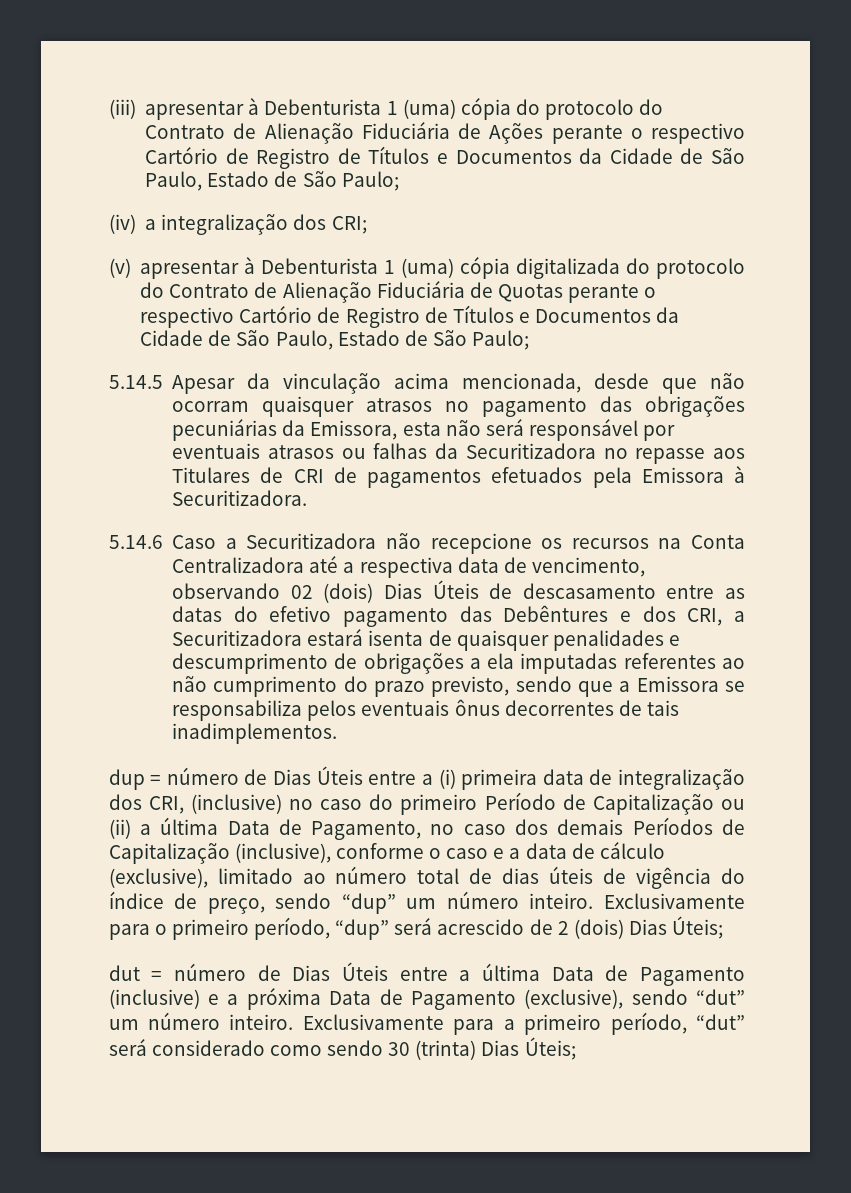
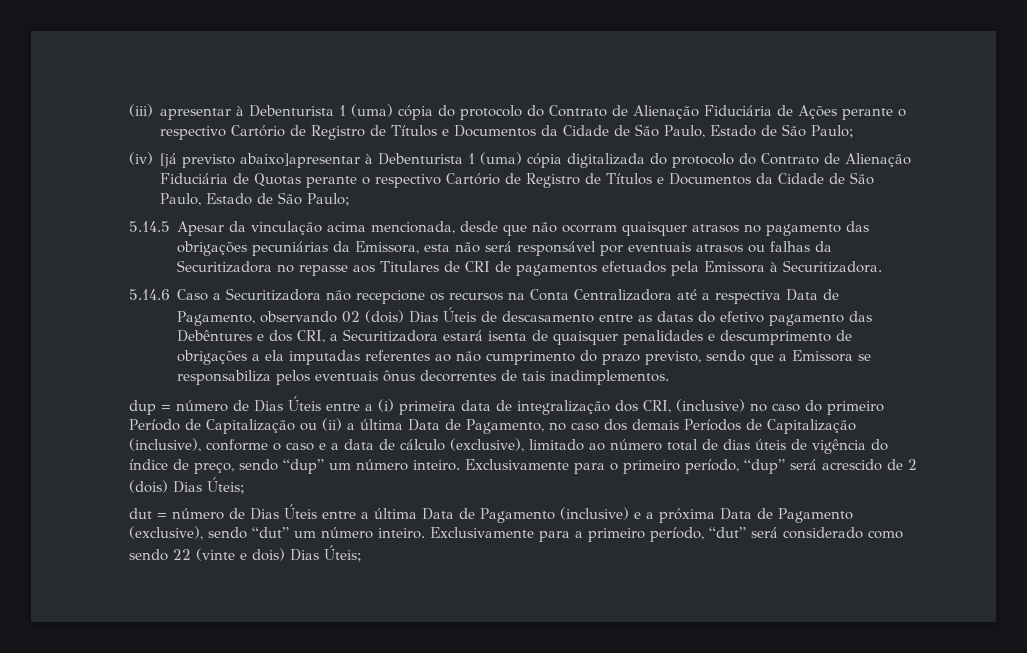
- (iv) a integralização dos CRI;
- (v) apresentar à Debenturista 1 (uma) cópia digitalizada do protocolo do Contrato de Alienação Fiduciária de Quotas perante o respectivo Cartório de Registro de Títulos e Documentos da Cidade de São Paulo, Estado de São Paulo;
+ (iv) [já previsto abaixo]apresentar à Debenturista 1 (uma) cópia digitalizada do protocolo do Contrato de Alienação Fiduciária de Quotas perante o respectivo Cartório de Registro de Títulos e Documentos da Cidade de São Paulo, Estado de São Paulo;
- 5.14.6 Caso a Securitizadora não recepcione os recursos na Conta Centralizadora até a respectiva data de vencimento, observando 02 (dois) Dias Úteis de descasamento entre as datas do efetivo pagamento das Debêntures e dos CRI, a Securitizadora estará isenta de quaisquer penalidades e descumprimento de obrigações a ela imputadas referentes ao não cumprimento do prazo previsto, sendo que a Emissora se responsabiliza pelos eventuais ônus decorrentes de tais inadimplementos.
+ 5.14.6 Caso a Securitizadora não recepcione os recursos na Conta Centralizadora até a respectiva Data de Pagamento, observando 02 (dois) Dias Úteis de descasamento entre as datas do efetivo pagamento das Debêntures e dos CRI, a Securitizadora estará isenta de quaisquer penalidades e descumprimento de obrigações a ela imputadas referentes ao não cumprimento do prazo previsto, sendo que a Emissora se responsabiliza pelos eventuais ônus decorrentes de tais inadimplementos.
- Exclusivamente para a primeiro período, “dut” será considerado como sendo 30 (trinta) Dias Úteis;
+ Exclusivamente para a primeiro período, “dut” será considerado como sendo 22 (vinte e dois) Dias Úteis;

